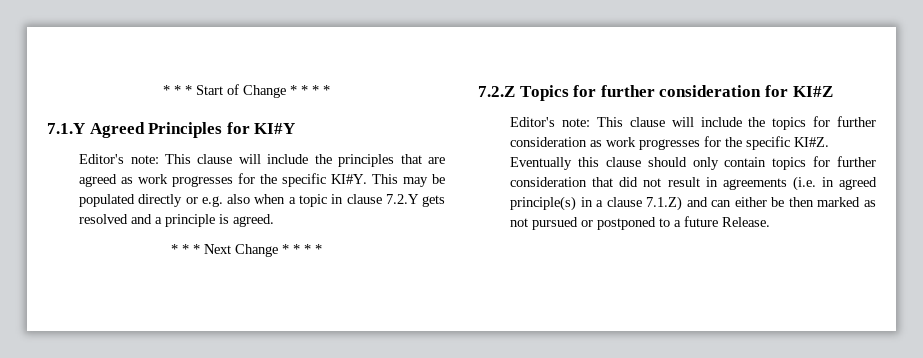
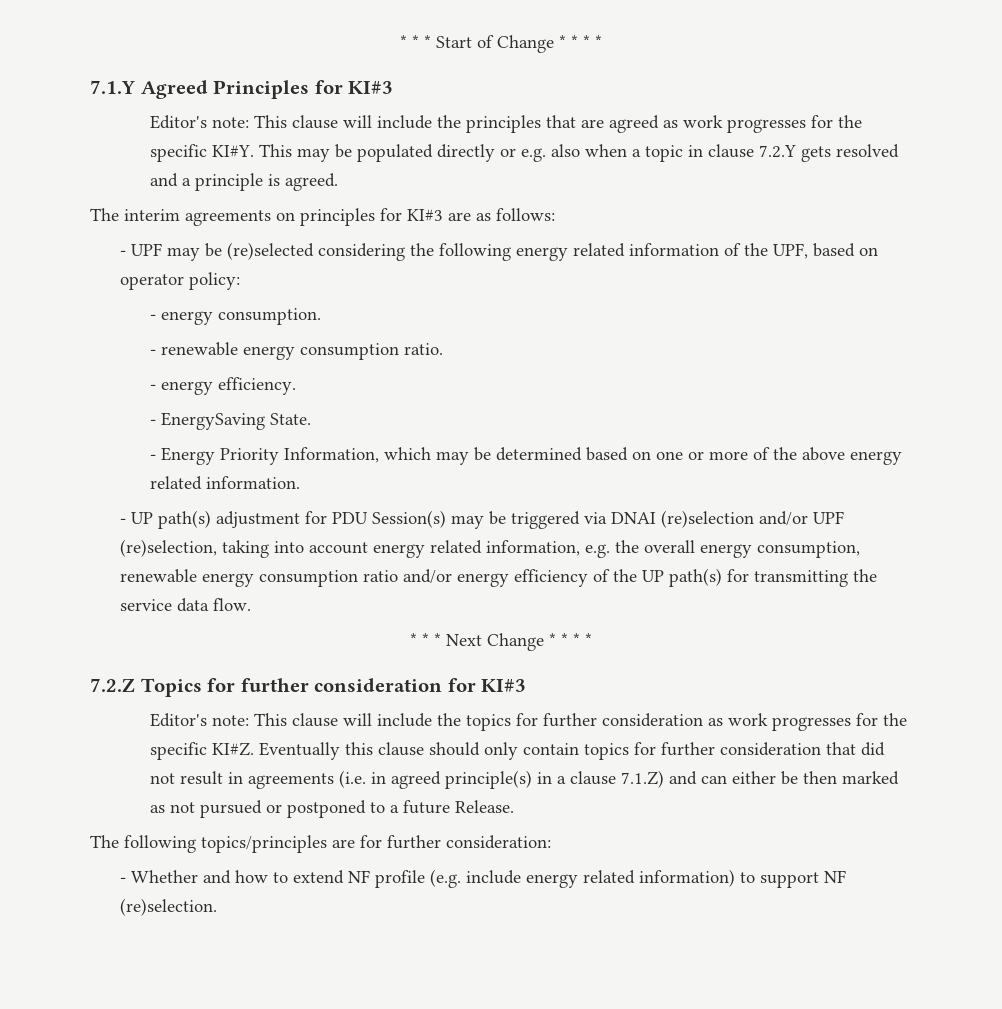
- 7.1.Y Agreed Principles for KI#Y
+ 7.1.Y Agreed Principles for KI#3
+ The interim agreements on principles for KI#3 are as follows:
+ - UPF may be (re)selected considering the following energy related information of the UPF, based on operator policy:
+ - energy consumption.
+ - renewable energy consumption ratio.
+ - energy efficiency.
+ - EnergySaving State.
+ - Energy Priority Information, which may be determined based on one or more of the above energy related information.
+ - UP path(s) adjustment for PDU Session(s) may be triggered via DNAI (re)selection and/or UPF (re)selection, taking into account energy related information, e.g. the overall energy consumption, renewable energy consumption ratio and/or energy efficiency of the UP path(s) for transmitting the service data flow.
- 7.2.Z Topics for further consideration for KI#Z
+ 7.2.Z Topics for further consideration for KI#3
+ The following topics/principles are for further consideration:
+ - Whether and how to extend NF profile (e.g. include energy related information) to support NF (re)selection.

